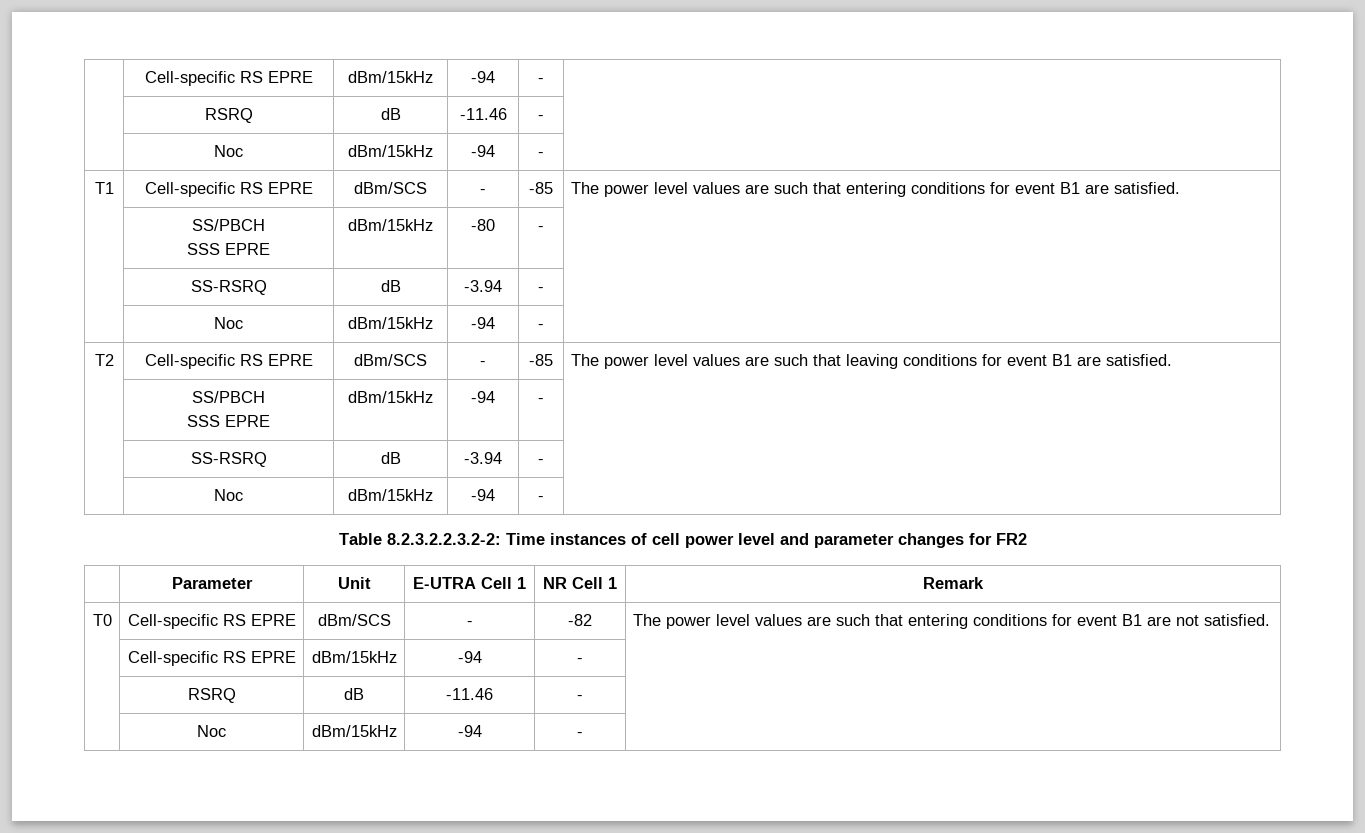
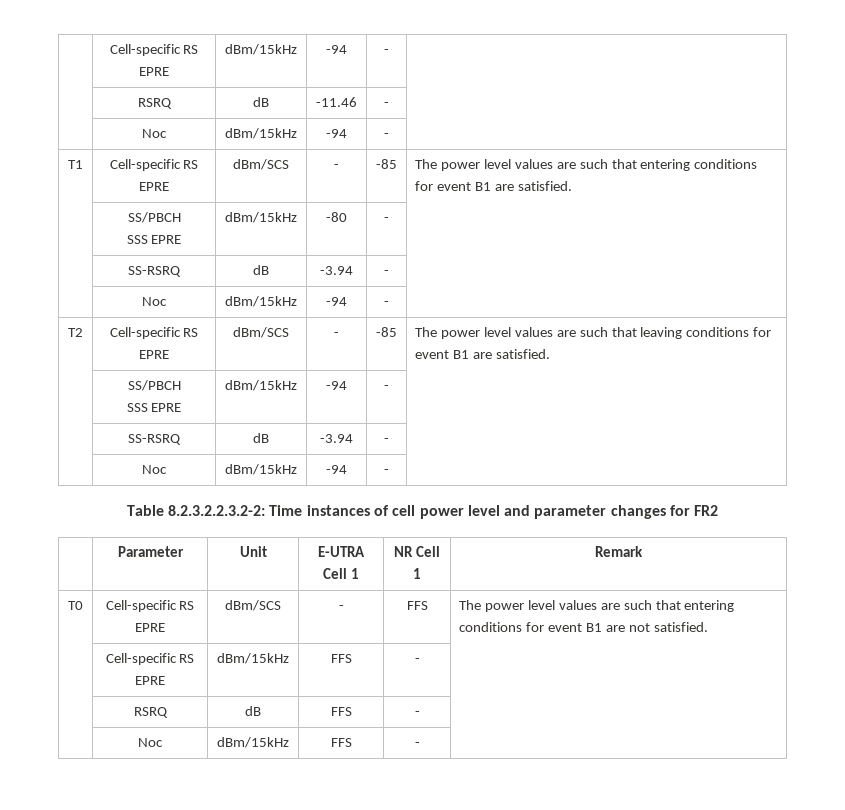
- T0 | Cell-specific RS EPRE | dBm/SCS | - | -82 | The power level values are such that entering conditions for event B1 are not satisfied.
- | Cell-specific RS EPRE | dBm/15kHz | -94 | - |
- | RSRQ | dB | -11.46 | - |
- | Noc | dBm/15kHz | -94 | - |
+ T0 | Cell-specific RS EPRE | dBm/SCS | - | FFS | The power level values are such that entering conditions for event B1 are not satisfied.
+ | Cell-specific RS EPRE | dBm/15kHz | FFS | - |
+ | RSRQ | dB | FFS | - |
+ | Noc | dBm/15kHz | FFS | - |

